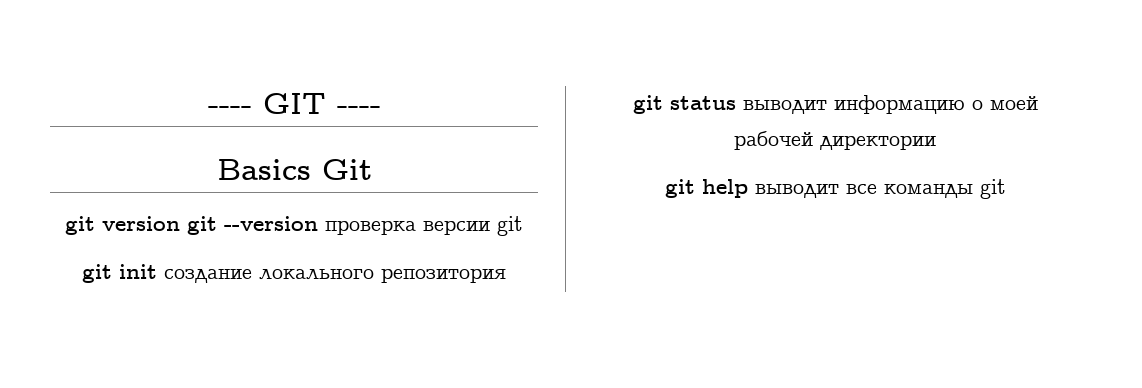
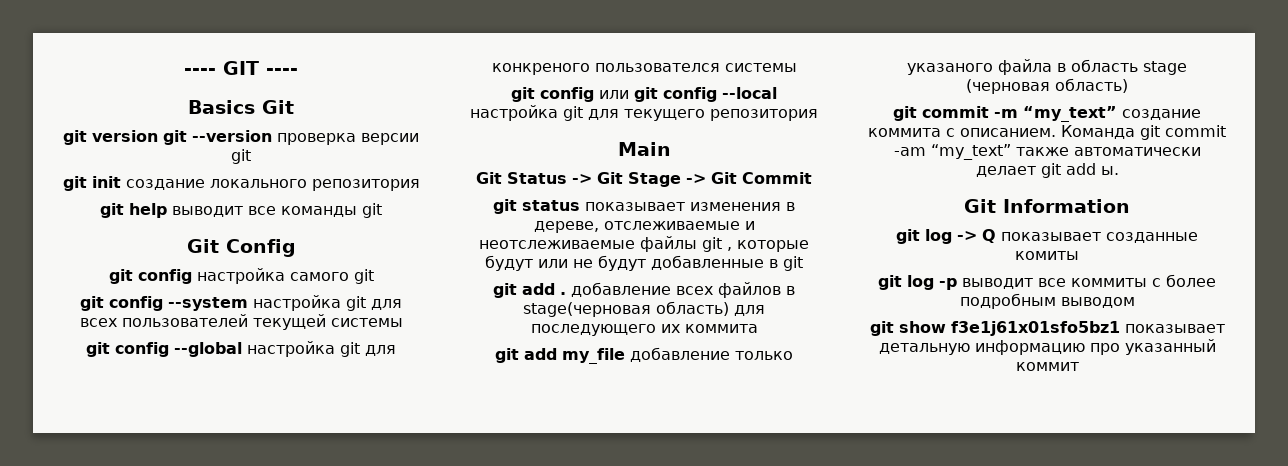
- git status выводит информацию о моей рабочей директории
+ Git Config
+ git config настройка самого git
+ git config --system настройка git для всех пользователей текущей системы
+ git config --global настройка git для конкреного пользователся системы
+ git config или git config --local настройка git для текущего репозитория
+ Main
+ Git Status -> Git Stage -> Git Commit
+ git status показывает изменения в дереве, отслеживаемые и неотслеживаемые файлы git , которые будут или не будут добавленные в git
+ git add . добавление всех файлов в stage(черновая область) для последующего их коммита
+ git add my_file добавление только указаного файла в область stage (черновая область)
+ git commit -m “my_text” создание коммита с описанием. Команда git commit -am “my_text” также автоматически делает git add ы.
+ Git Information
+ git log -> Q показывает созданные комиты
+ git log -p выводит все коммиты с более подробным выводом
+ git show f3e1j61x01sfо5bz1 показывает детальную информацию про указанный коммит

